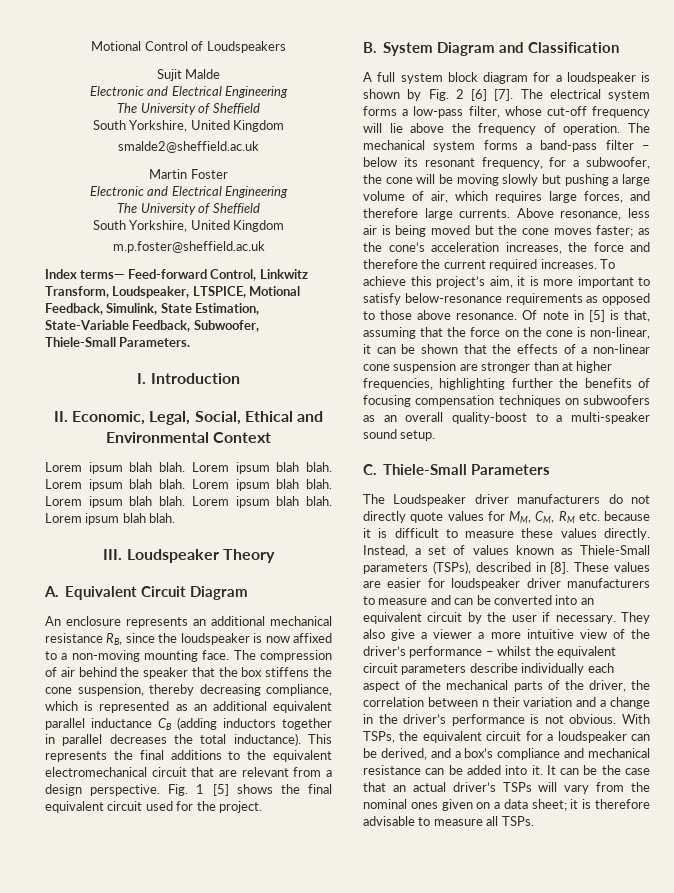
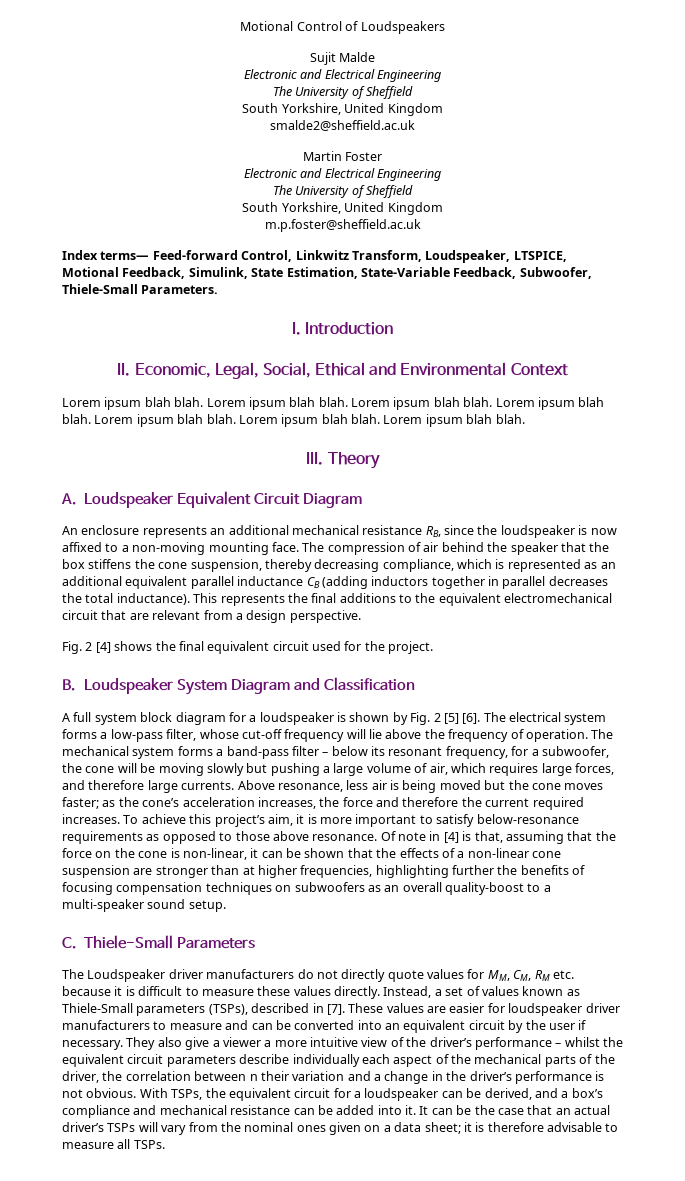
- III. Loudspeaker Theory
+ III. Theory
- A. Equivalent Circuit Diagram
+ A. Loudspeaker Equivalent Circuit Diagram
- This represents the final additions to the equivalent electromechanical circuit that are relevant from a design perspective. Fig. 1 [5] shows the final equivalent circuit used for the project.
+ This represents the final additions to the equivalent electromechanical circuit that are relevant from a design perspective.
+ Fig. 2 [4] shows the final equivalent circuit used for the project.
- B. System Diagram and Classification
+ B. Loudspeaker System Diagram and Classification
- A full system block diagram for a loudspeaker is shown by Fig. 2 [6] [7].
+ A full system block diagram for a loudspeaker is shown by Fig. 2 [5] [6].
- Of note in [5] is that, assuming that the force on the cone is non-linear, it can be shown that the effects of a non-linear cone suspension are stronger than at higher frequencies, highlighting further the benefits of focusing compensation techniques on subwoofers as an overall quality-boost to a multi-speaker sound setup.
+ Of note in [4] is that, assuming that the force on the cone is non-linear, it can be shown that the effects of a non-linear cone suspension are stronger than at higher frequencies, highlighting further the benefits of focusing compensation techniques on subwoofers as an overall quality-boost to a multi-speaker sound setup.
- Instead, a set of values known as Thiele-Small parameters (TSPs), described in [8].
+ Instead, a set of values known as Thiele-Small parameters (TSPs), described in [7].

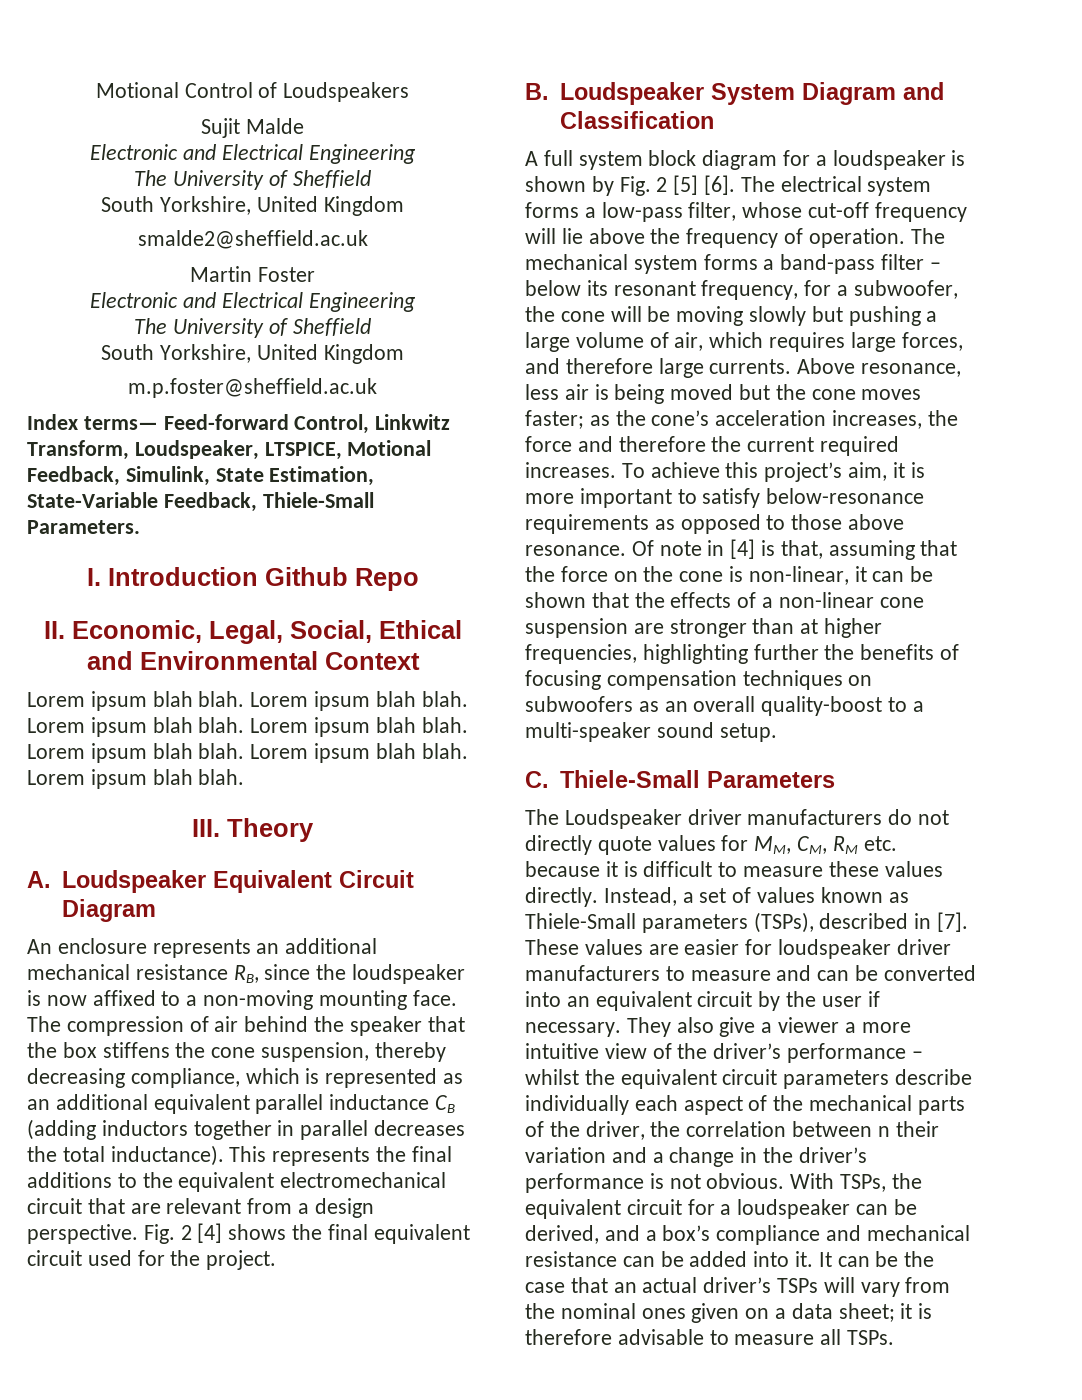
- Index terms— Feed-forward Control, Linkwitz Transform, Loudspeaker, LTSPICE, Motional Feedback, Simulink, State Estimation, State-Variable Feedback, Subwoofer, Thiele-Small Parameters.
+ Index terms— Feed-forward Control, Linkwitz Transform, Loudspeaker, LTSPICE, Motional Feedback, Simulink, State Estimation, State-Variable Feedback, Thiele-Small Parameters.
- I. Introduction
+ I. Introduction Github Repo
- This represents the final additions to the equivalent electromechanical circuit that are relevant from a design perspective.
- Fig. 2 [4] shows the final equivalent circuit used for the project.
+ This represents the final additions to the equivalent electromechanical circuit that are relevant from a design perspective. Fig. 2 [4] shows the final equivalent circuit used for the project.

